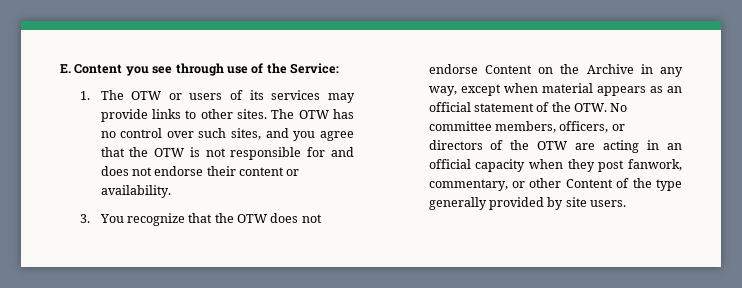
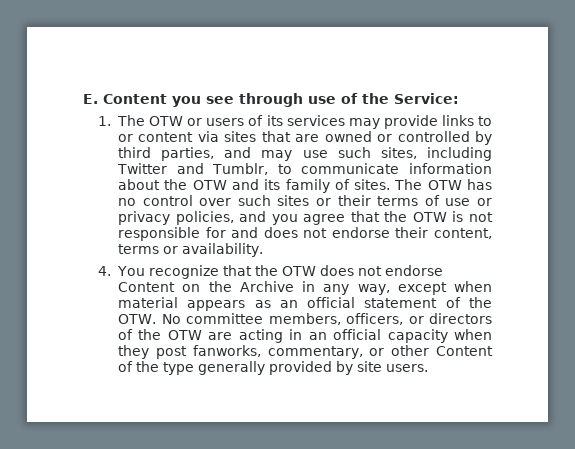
- 1. The OTW or users of its services may provide links to other sites.
+ 1. The OTW or users of its services may provide links to or content via sites that are owned or controlled by third parties, and may use such sites, including Twitter and Tumblr, to communicate information about the OTW and its family of sites.
- The OTW has no control over such sites, and you agree that the OTW is not responsible for and does not endorse their content or availability.
+ The OTW has no control over such sites or their terms of use or privacy policies, and you agree that the OTW is not responsible for and does not endorse their content, terms or availability.
- 3. You recognize that the OTW does not endorse Content on the Archive in any way, except when material appears as an official statement of the OTW. No committee members, officers, or directors of the OTW are acting in an official capacity when they post fanwork, commentary, or other Content of the type generally provided by site users.
+ 4. You recognize that the OTW does not endorse Content on the Archive in any way, except when material appears as an official statement of the OTW. No committee members, officers, or directors of the OTW are acting in an official capacity when they post fanworks, commentary, or other Content of the type generally provided by site users.

